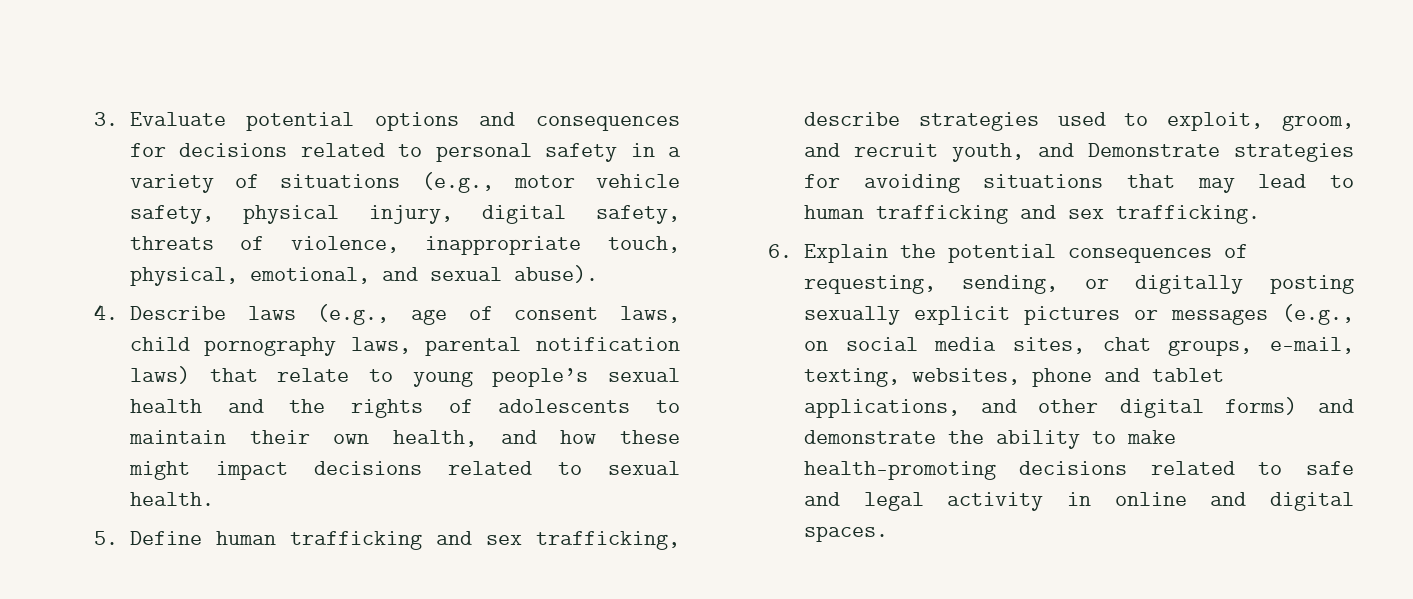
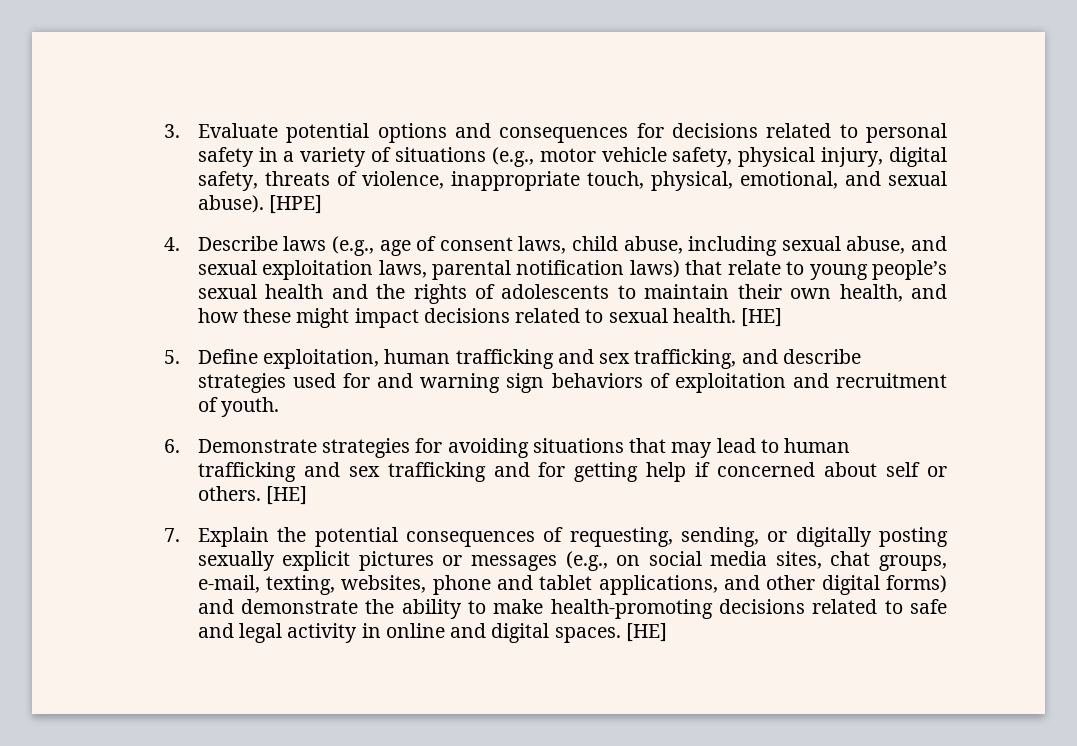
+ [HPE]
- 4. Describe laws (e.g., age of consent laws, child pornography laws, parental notification laws) that relate to young people’s sexual health and the rights of adolescents to maintain their own health, and how these might impact decisions related to sexual health.
+ 4. Describe laws (e.g., age of consent laws, child abuse, including sexual abuse, and sexual exploitation laws, parental notification laws) that relate to young people’s sexual health and the rights of adolescents to maintain their own health, and how these might impact decisions related to sexual health. [HE]
- 5. Define human trafficking and sex trafficking, describe strategies used to exploit, groom, and recruit youth, and Demonstrate strategies for avoiding situations that may lead to human trafficking and sex trafficking.
- 6. Explain the potential consequences of requesting, sending, or digitally posting sexually explicit pictures or messages (e.g., on social media sites, chat groups, e-mail, texting, websites, phone and tablet applications, and other digital forms) and demonstrate the ability to make health-promoting decisions related to safe and legal activity in online and digital spaces.
+ 5. Define exploitation, human trafficking and sex trafficking, and describe strategies used for and warning sign behaviors of exploitation and recruitment of youth.
+ 6. Demonstrate strategies for avoiding situations that may lead to human trafficking and sex trafficking and for getting help if concerned about self or others. [HE]
+ 7. Explain the potential consequences of requesting, sending, or digitally posting sexually explicit pictures or messages (e.g., on social media sites, chat groups, e-mail, texting, websites, phone and tablet applications, and other digital forms) and demonstrate the ability to make health-promoting decisions related to safe and legal activity in online and digital spaces. [HE]

